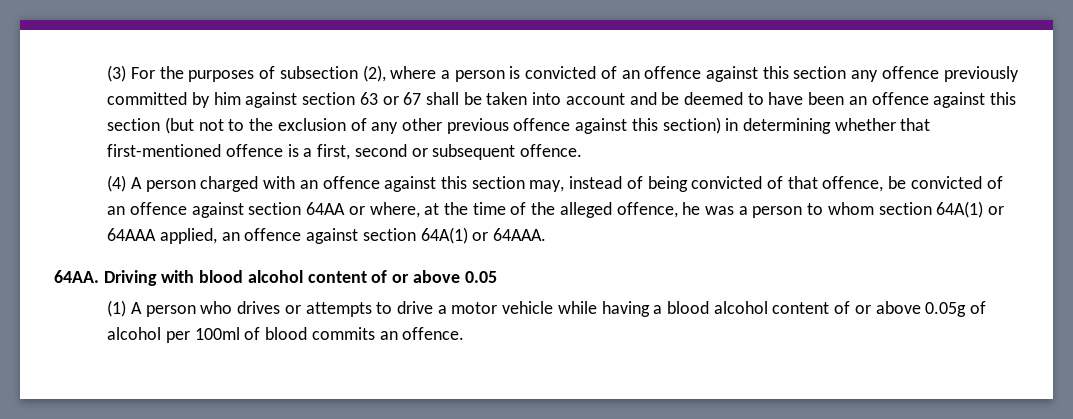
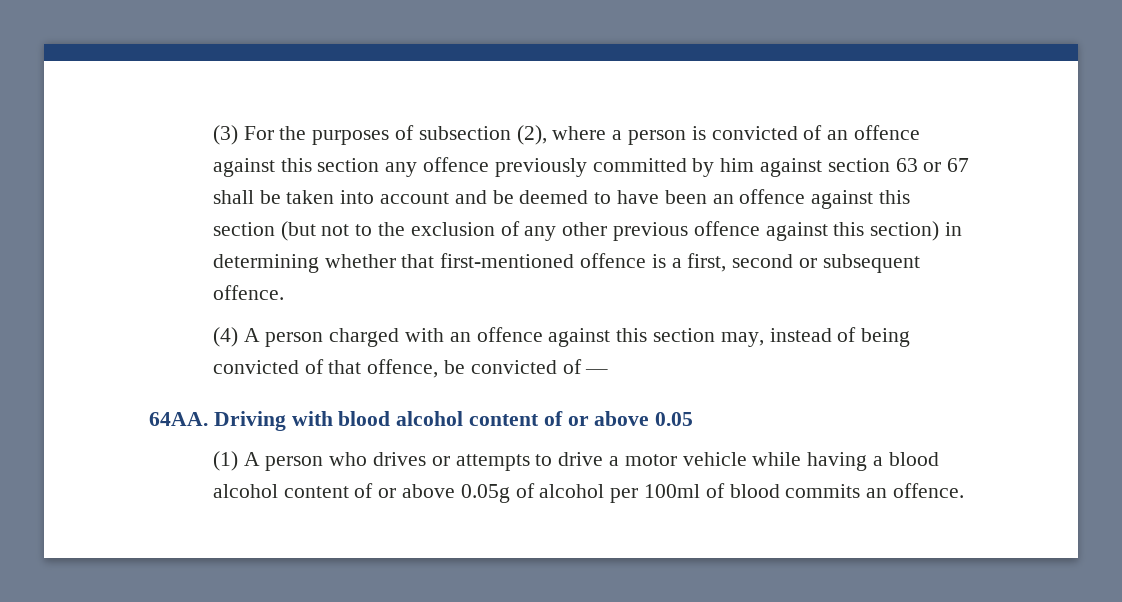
- (4) A person charged with an offence against this section may, instead of being convicted of that offence, be convicted of an offence against section 64AA or where, at the time of the alleged offence, he was a person to whom section 64A(1) or 64AAA applied, an offence against section 64A(1) or 64AAA.
+ (4) A person charged with an offence against this section may, instead of being convicted of that offence, be convicted of —

